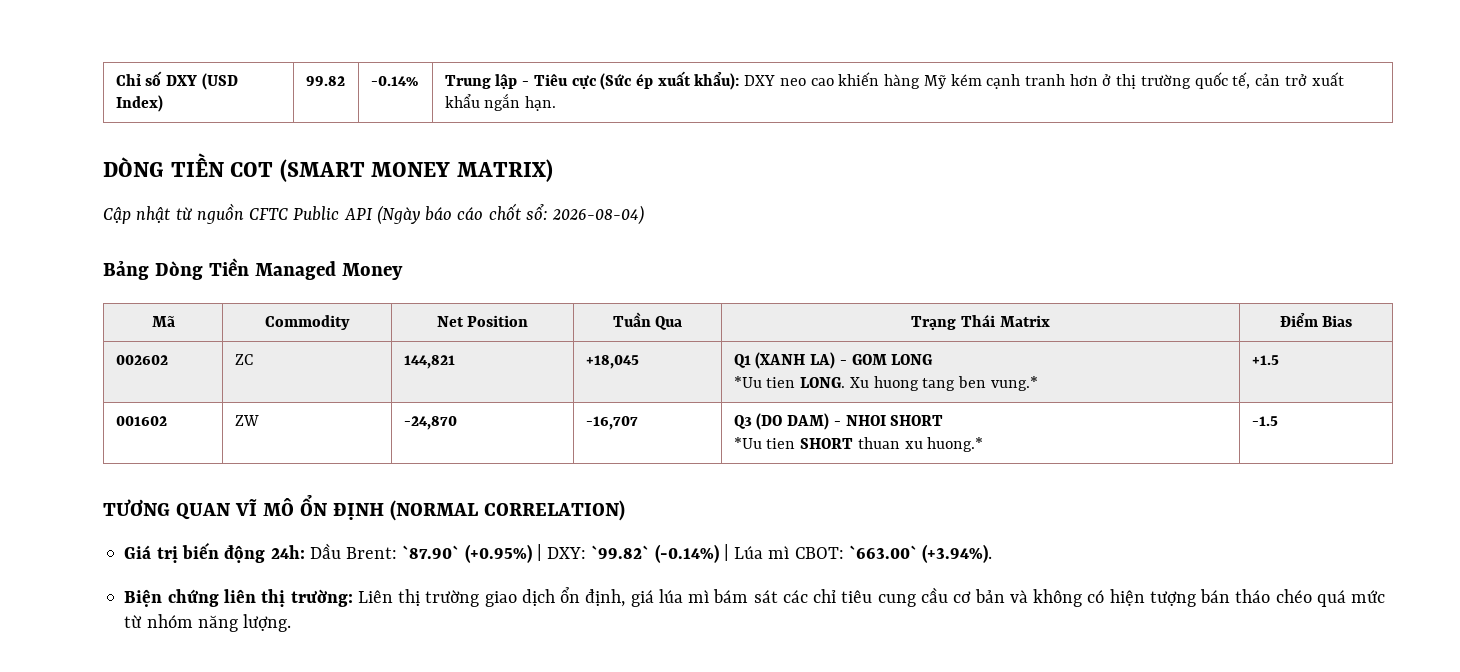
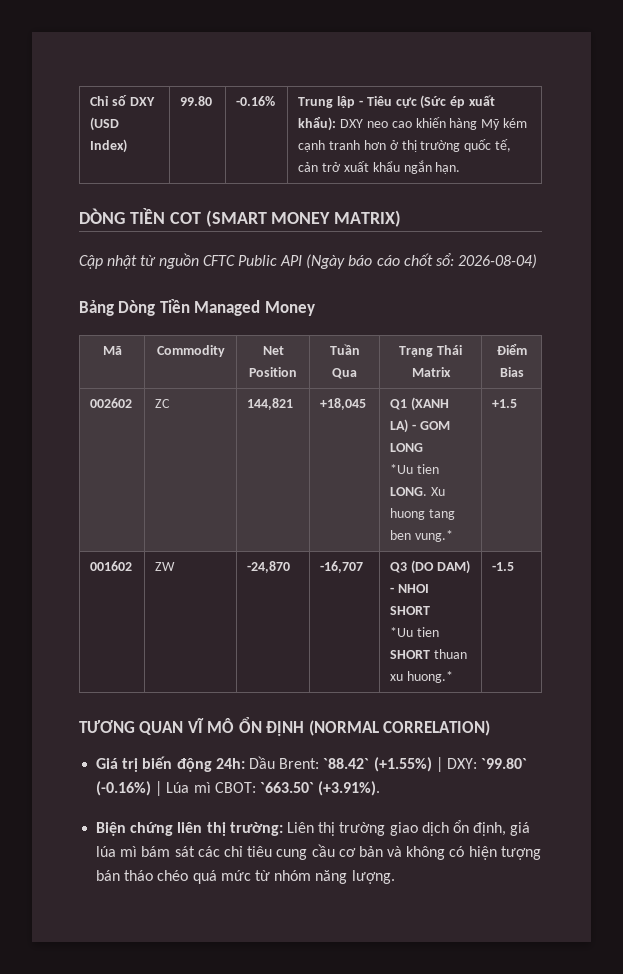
- Chỉ số DXY (USD Index) | 99.82 | -0.14% | Trung lập - Tiêu cực (Sức ép xuất khẩu): DXY neo cao khiến hàng Mỹ kém cạnh tranh hơn ở thị trường quốc tế, cản trở xuất khẩu ngắn hạn.
+ Chỉ số DXY (USD Index) | 99.80 | -0.16% | Trung lập - Tiêu cực (Sức ép xuất khẩu): DXY neo cao khiến hàng Mỹ kém cạnh tranh hơn ở thị trường quốc tế, cản trở xuất khẩu ngắn hạn.
- Giá trị biến động 24h: Dầu Brent: `87.90` (+0.95%) | DXY: `99.82` (-0.14%) | Lúa mì CBOT: `663.00` (+3.94%).
+ Giá trị biến động 24h: Dầu Brent: `88.42` (+1.55%) | DXY: `99.80` (-0.16%) | Lúa mì CBOT: `663.50` (+3.91%).

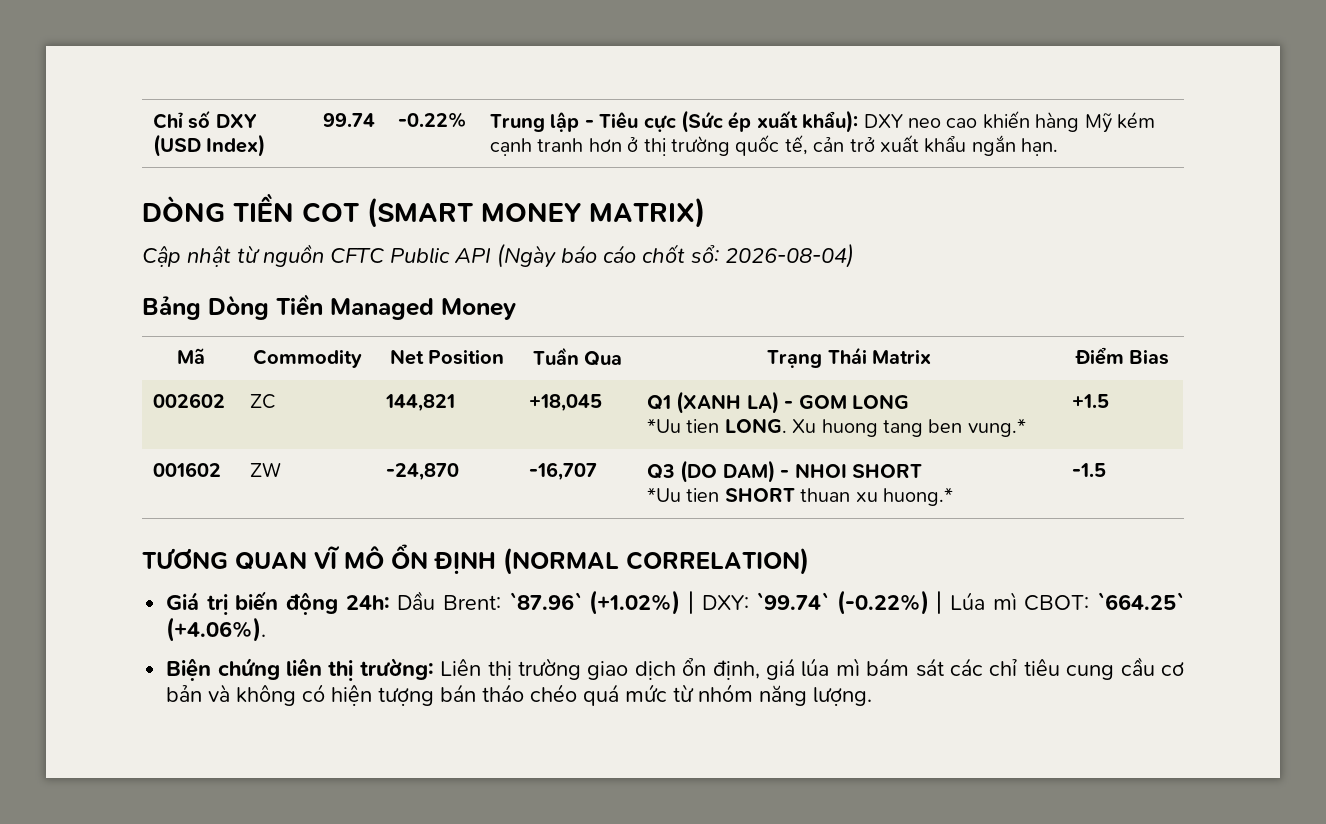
- Chỉ số DXY (USD Index) | 99.80 | -0.16% | Trung lập - Tiêu cực (Sức ép xuất khẩu): DXY neo cao khiến hàng Mỹ kém cạnh tranh hơn ở thị trường quốc tế, cản trở xuất khẩu ngắn hạn.
+ Chỉ số DXY (USD Index) | 99.74 | -0.22% | Trung lập - Tiêu cực (Sức ép xuất khẩu): DXY neo cao khiến hàng Mỹ kém cạnh tranh hơn ở thị trường quốc tế, cản trở xuất khẩu ngắn hạn.
- Giá trị biến động 24h: Dầu Brent: `88.42` (+1.55%) | DXY: `99.80` (-0.16%) | Lúa mì CBOT: `663.50` (+3.91%).
+ Giá trị biến động 24h: Dầu Brent: `87.96` (+1.02%) | DXY: `99.74` (-0.22%) | Lúa mì CBOT: `664.25` (+4.06%).

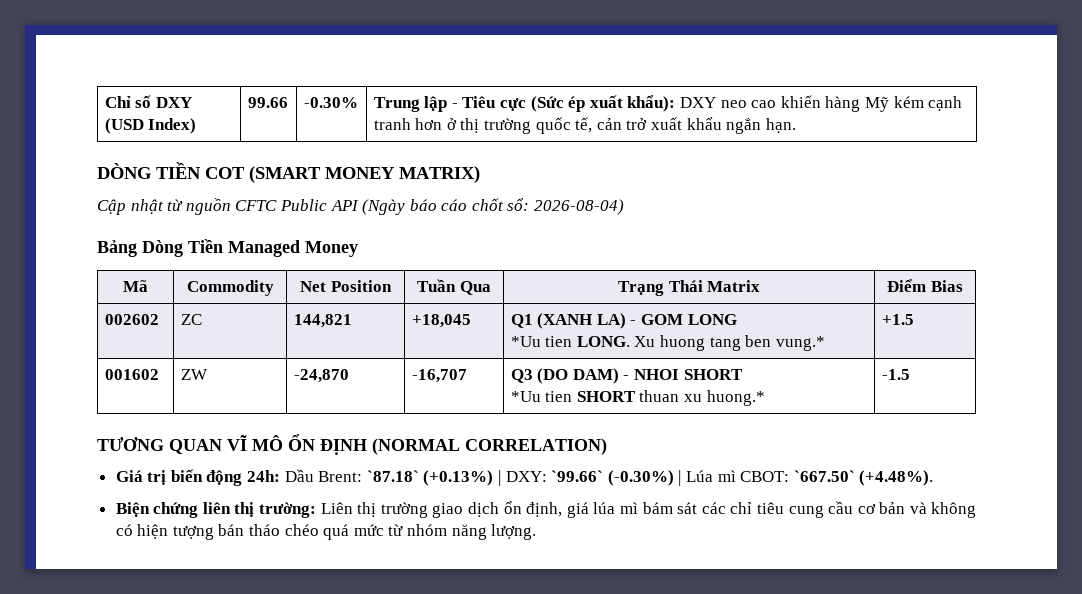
- Chỉ số DXY (USD Index) | 99.74 | -0.22% | Trung lập - Tiêu cực (Sức ép xuất khẩu): DXY neo cao khiến hàng Mỹ kém cạnh tranh hơn ở thị trường quốc tế, cản trở xuất khẩu ngắn hạn.
+ Chỉ số DXY (USD Index) | 99.66 | -0.30% | Trung lập - Tiêu cực (Sức ép xuất khẩu): DXY neo cao khiến hàng Mỹ kém cạnh tranh hơn ở thị trường quốc tế, cản trở xuất khẩu ngắn hạn.
- Giá trị biến động 24h: Dầu Brent: `87.96` (+1.02%) | DXY: `99.74` (-0.22%) | Lúa mì CBOT: `664.25` (+4.06%).
+ Giá trị biến động 24h: Dầu Brent: `87.18` (+0.13%) | DXY: `99.66` (-0.30%) | Lúa mì CBOT: `667.50` (+4.48%).

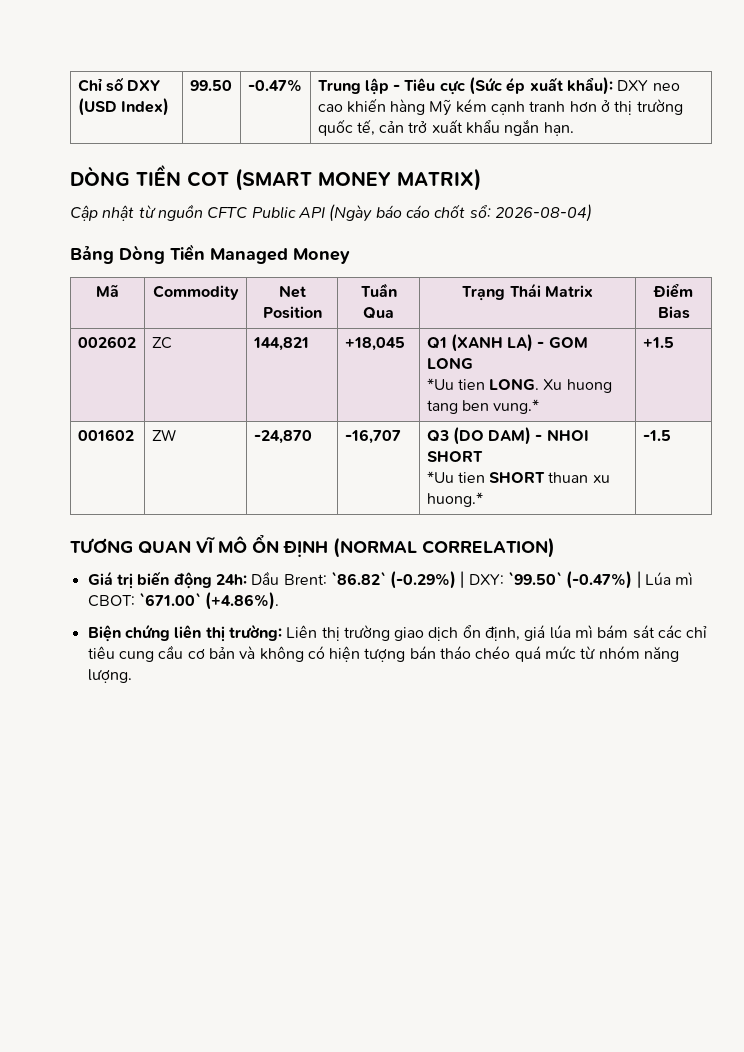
- Chỉ số DXY (USD Index) | 99.66 | -0.30% | Trung lập - Tiêu cực (Sức ép xuất khẩu): DXY neo cao khiến hàng Mỹ kém cạnh tranh hơn ở thị trường quốc tế, cản trở xuất khẩu ngắn hạn.
+ Chỉ số DXY (USD Index) | 99.50 | -0.47% | Trung lập - Tiêu cực (Sức ép xuất khẩu): DXY neo cao khiến hàng Mỹ kém cạnh tranh hơn ở thị trường quốc tế, cản trở xuất khẩu ngắn hạn.
- Giá trị biến động 24h: Dầu Brent: `87.18` (+0.13%) | DXY: `99.66` (-0.30%) | Lúa mì CBOT: `667.50` (+4.48%).
+ Giá trị biến động 24h: Dầu Brent: `86.82` (-0.29%) | DXY: `99.50` (-0.47%) | Lúa mì CBOT: `671.00` (+4.86%).

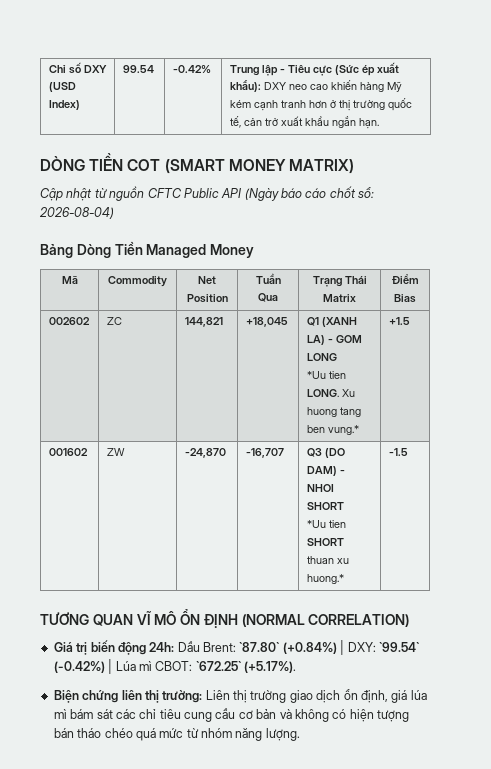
- Chỉ số DXY (USD Index) | 99.50 | -0.47% | Trung lập - Tiêu cực (Sức ép xuất khẩu): DXY neo cao khiến hàng Mỹ kém cạnh tranh hơn ở thị trường quốc tế, cản trở xuất khẩu ngắn hạn.
+ Chỉ số DXY (USD Index) | 99.54 | -0.42% | Trung lập - Tiêu cực (Sức ép xuất khẩu): DXY neo cao khiến hàng Mỹ kém cạnh tranh hơn ở thị trường quốc tế, cản trở xuất khẩu ngắn hạn.
- Giá trị biến động 24h: Dầu Brent: `86.82` (-0.29%) | DXY: `99.50` (-0.47%) | Lúa mì CBOT: `671.00` (+4.86%).
+ Giá trị biến động 24h: Dầu Brent: `87.80` (+0.84%) | DXY: `99.54` (-0.42%) | Lúa mì CBOT: `672.25` (+5.17%).

